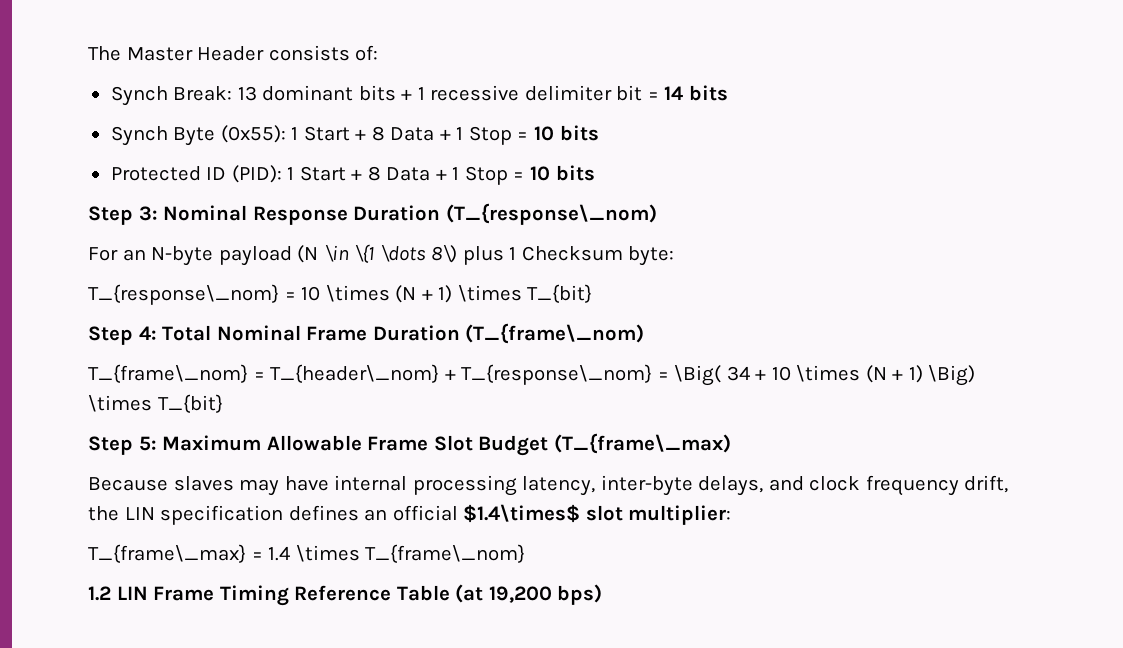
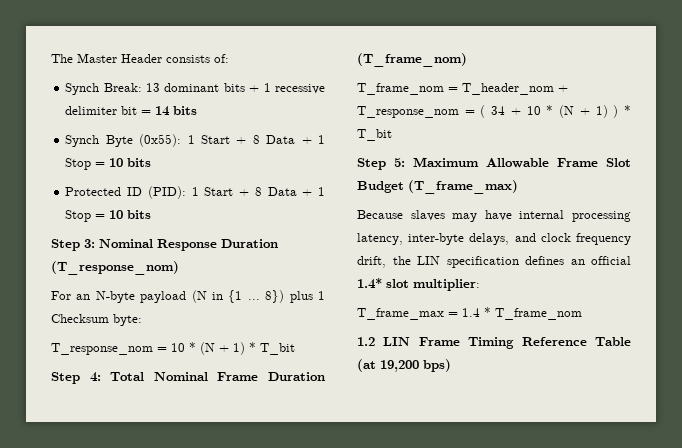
- Step 3: Nominal Response Duration (T_{response\_nom)
+ Step 3: Nominal Response Duration (T_response_nom)
- For an N-byte payload (N \in \{1 \dots 8\) plus 1 Checksum byte:
+ For an N-byte payload (N in {1 ... 8}) plus 1 Checksum byte:
- T_{response\_nom} = 10 \times (N + 1) \times T_{bit}
+ T_response_nom = 10 * (N + 1) * T_bit
- Step 4: Total Nominal Frame Duration (T_{frame\_nom)
- T_{frame\_nom} = T_{header\_nom} + T_{response\_nom} = \Big( 34 + 10 \times (N + 1) \Big) \times T_{bit}
+ Step 4: Total Nominal Frame Duration (T_frame_nom)
+ T_frame_nom = T_header_nom + T_response_nom = ( 34 + 10 * (N + 1) ) * T_bit
- Step 5: Maximum Allowable Frame Slot Budget (T_{frame\_max)
+ Step 5: Maximum Allowable Frame Slot Budget (T_frame_max)
- Because slaves may have internal processing latency, inter-byte delays, and clock frequency drift, the LIN specification defines an official $1.4\times$ slot multiplier:
+ Because slaves may have internal processing latency, inter-byte delays, and clock frequency drift, the LIN specification defines an official 1.4* slot multiplier:
- T_{frame\_max} = 1.4 \times T_{frame\_nom}
+ T_frame_max = 1.4 * T_frame_nom

